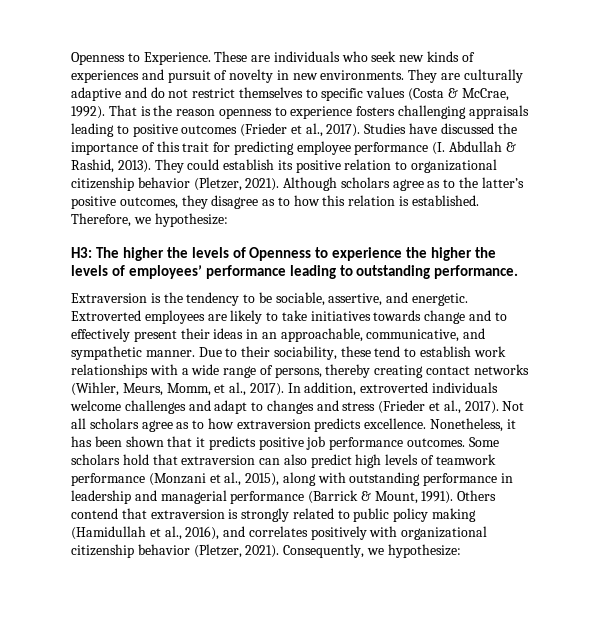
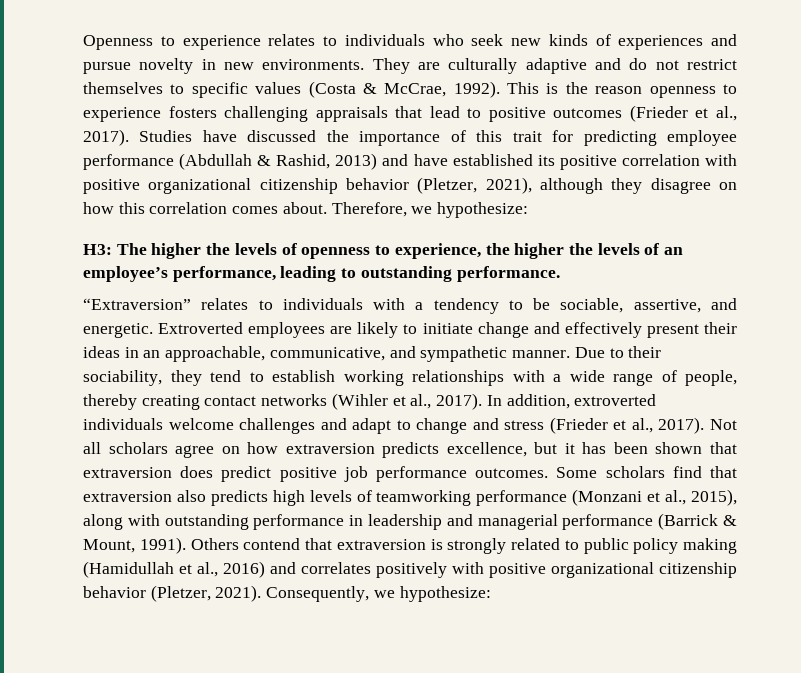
- Openness to Experience. These are individuals who seek new kinds of experiences and pursuit of novelty in new environments.
+ Openness to experience relates to individuals who seek new kinds of experiences and pursue novelty in new environments.
- That is the reason openness to experience fosters challenging appraisals leading to positive outcomes (Frieder et al., 2017).
+ This is the reason openness to experience fosters challenging appraisals that lead to positive outcomes (Frieder et al., 2017).
- Studies have discussed the importance of this trait for predicting employee performance (I. Abdullah & Rashid, 2013). They could establish its positive relation to organizational citizenship behavior (Pletzer, 2021). Although scholars agree as to the latter’s positive outcomes, they disagree as to how this relation is established.
+ Studies have discussed the importance of this trait for predicting employee performance (Abdullah & Rashid, 2013) and have established its positive correlation with positive organizational citizenship behavior (Pletzer, 2021), although they disagree on how this correlation comes about.
- H3: The higher the levels of Openness to experience the higher the levels of employees’ performance leading to outstanding performance.
+ H3: The higher the levels of openness to experience, the higher the levels of an employee’s performance, leading to outstanding performance.
- Extraversion is the tendency to be sociable, assertive, and energetic.
+ “Extraversion” relates to individuals with a tendency to be sociable, assertive, and energetic.
- Extroverted employees are likely to take initiatives towards change and to effectively present their ideas in an approachable, communicative, and sympathetic manner.
+ Extroverted employees are likely to initiate change and effectively present their ideas in an approachable, communicative, and sympathetic manner.
- Due to their sociability, these tend to establish work relationships with a wide range of persons, thereby creating contact networks (Wihler, Meurs, Momm, et al., 2017).
+ Due to their sociability, they tend to establish working relationships with a wide range of people, thereby creating contact networks (Wihler et al., 2017).
- In addition, extroverted individuals welcome challenges and adapt to changes and stress (Frieder et al., 2017).
+ In addition, extroverted individuals welcome challenges and adapt to change and stress (Frieder et al., 2017).
- Not all scholars agree as to how extraversion predicts excellence. Nonetheless, it has been shown that it predicts positive job performance outcomes.
+ Not all scholars agree on how extraversion predicts excellence, but it has been shown that extraversion does predict positive job performance outcomes.
- Some scholars hold that extraversion can also predict high levels of teamwork performance (Monzani et al., 2015), along with outstanding performance in leadership and managerial performance (Barrick & Mount, 1991).
+ Some scholars find that extraversion also predicts high levels of teamworking performance (Monzani et al., 2015), along with outstanding performance in leadership and managerial performance (Barrick & Mount, 1991).
- Others contend that extraversion is strongly related to public policy making (Hamidullah et al., 2016), and correlates positively with organizational citizenship behavior (Pletzer, 2021).
+ Others contend that extraversion is strongly related to public policy making (Hamidullah et al., 2016) and correlates positively with positive organizational citizenship behavior (Pletzer, 2021).

